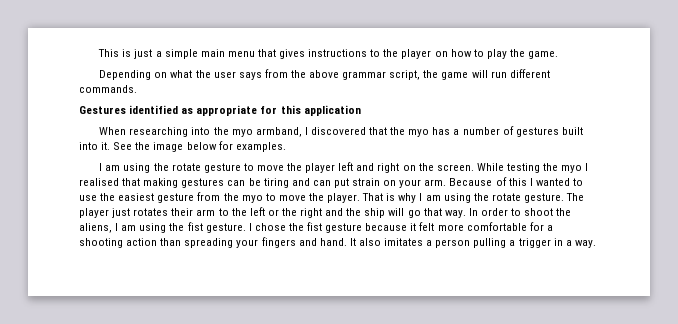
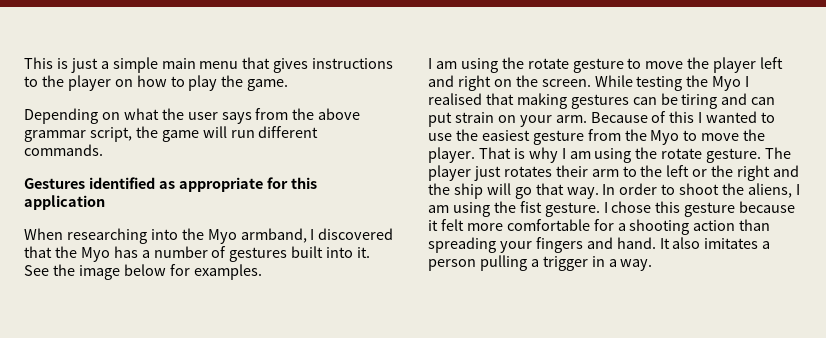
- When researching into the myo armband, I discovered that the myo has a number of gestures built into it.
+ When researching into the Myo armband, I discovered that the Myo has a number of gestures built into it.
- While testing the myo I realised that making gestures can be tiring and can put strain on your arm.
+ While testing the Myo I realised that making gestures can be tiring and can put strain on your arm.
- Because of this I wanted to use the easiest gesture from the myo to move the player.
+ Because of this I wanted to use the easiest gesture from the Myo to move the player.
- I chose the fist gesture because it felt more comfortable for a shooting action than spreading your fingers and hand.
+ I chose this gesture because it felt more comfortable for a shooting action than spreading your fingers and hand.

